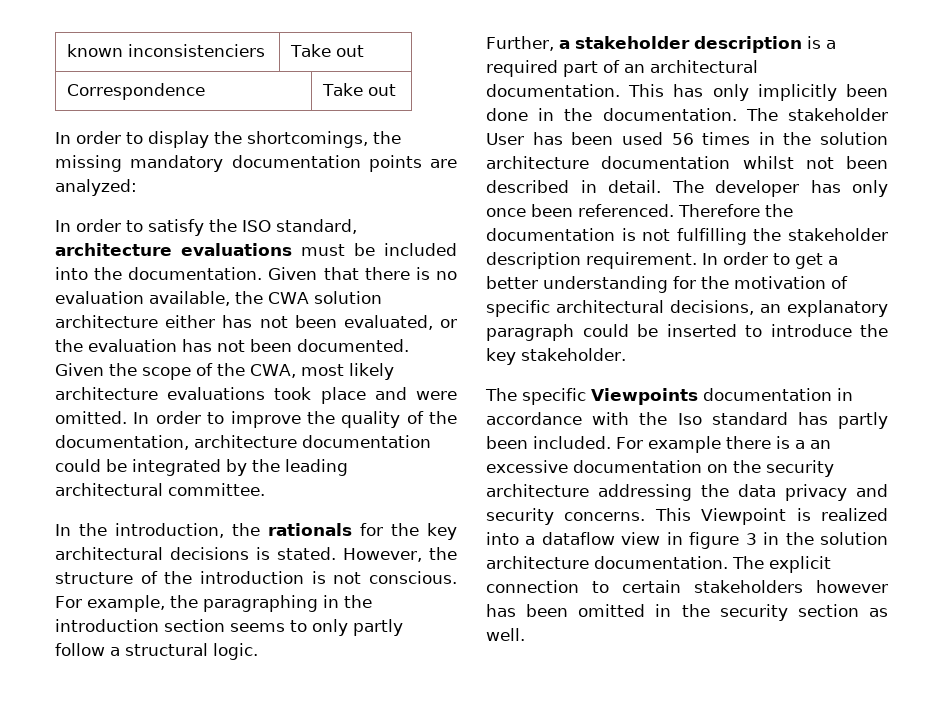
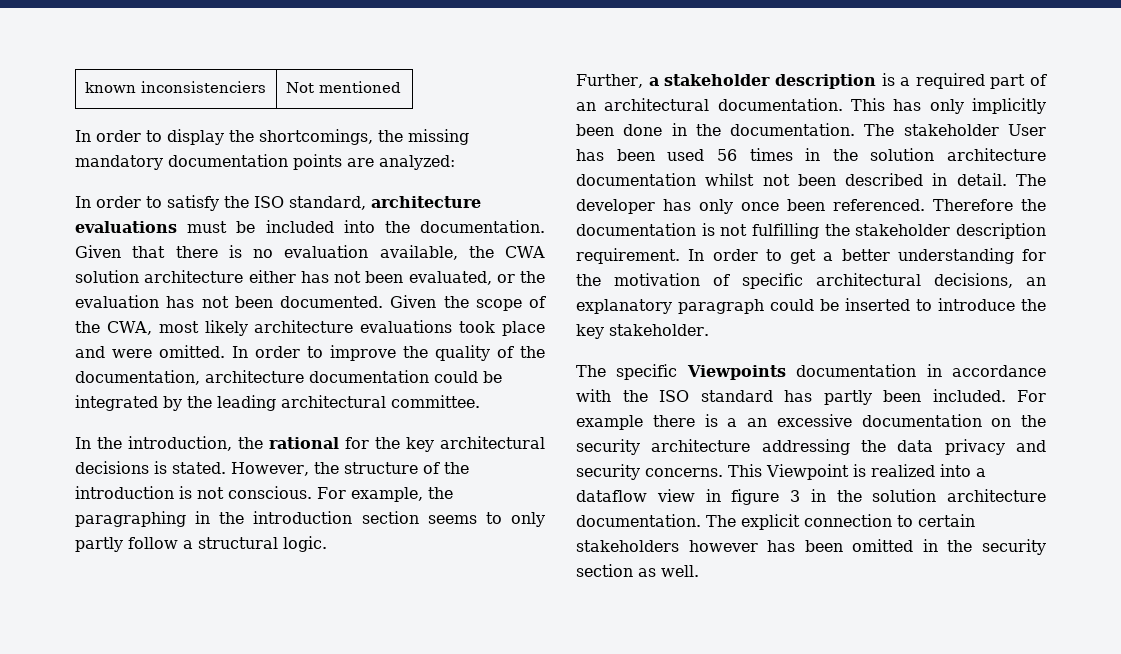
- known inconsistenciers | Take out
- Correspondence | Take out
+ known inconsistenciers | Not mentioned
- In the introduction, the rationals for the key architectural decisions is stated.
+ In the introduction, the rational for the key architectural decisions is stated.
- The specific Viewpoints documentation in accordance with the Iso standard has partly been included.
+ The specific Viewpoints documentation in accordance with the ISO standard has partly been included.

